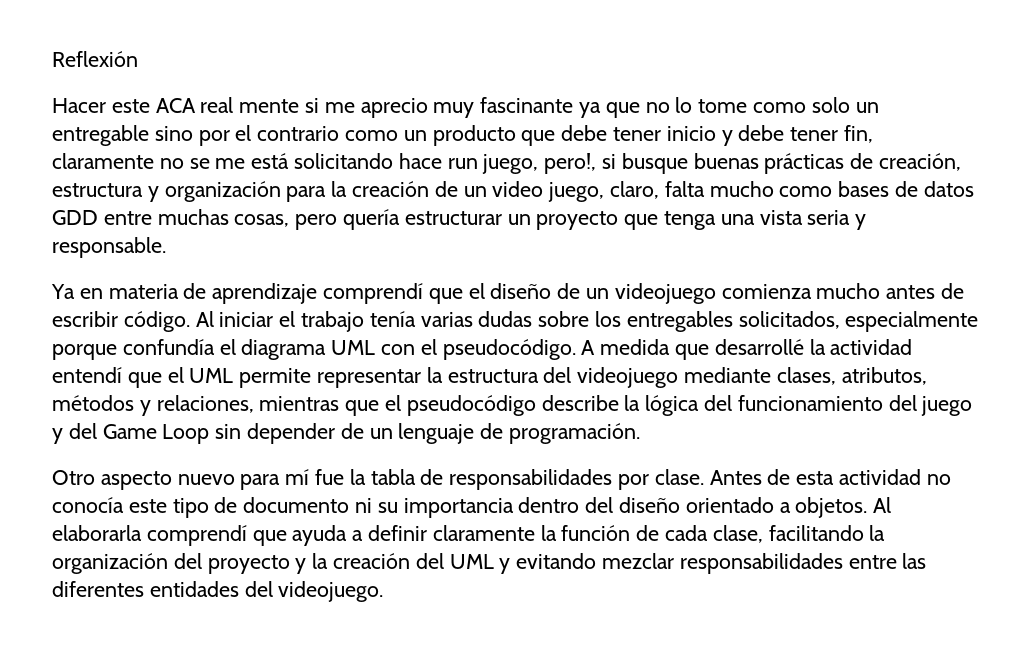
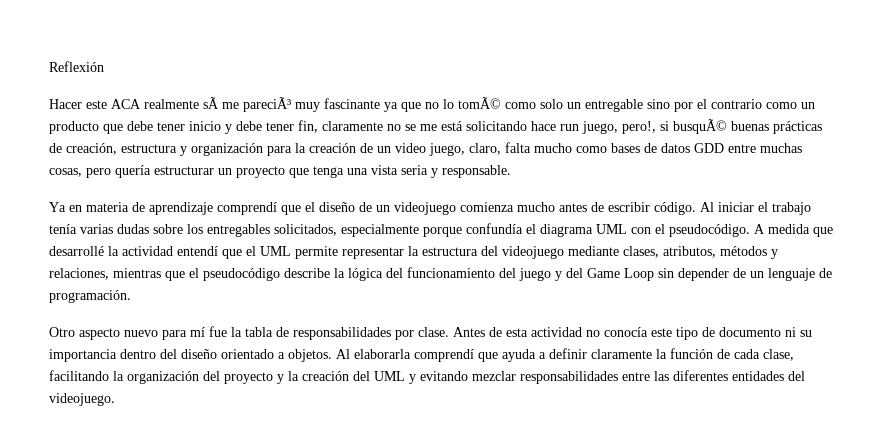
- Hacer este ACA real mente si me aprecio muy fascinante ya que no lo tome como solo un entregable sino por el contrario como un producto que debe tener inicio y debe tener fin, claramente no se me está solicitando hace run juego, pero!, si busque buenas prácticas de creación, estructura y organización para la creación de un video juego, claro, falta mucho como bases de datos GDD entre muchas cosas, pero quería estructurar un proyecto que tenga una vista seria y responsable.
+ Hacer este ACA realmente sÃ me pareciÃ³ muy fascinante ya que no lo tomÃ© como solo un entregable sino por el contrario como un producto que debe tener inicio y debe tener fin, claramente no se me está solicitando hace run juego, pero!, si busquÃ© buenas prácticas de creación, estructura y organización para la creación de un video juego, claro, falta mucho como bases de datos GDD entre muchas cosas, pero quería estructurar un proyecto que tenga una vista seria y responsable.

